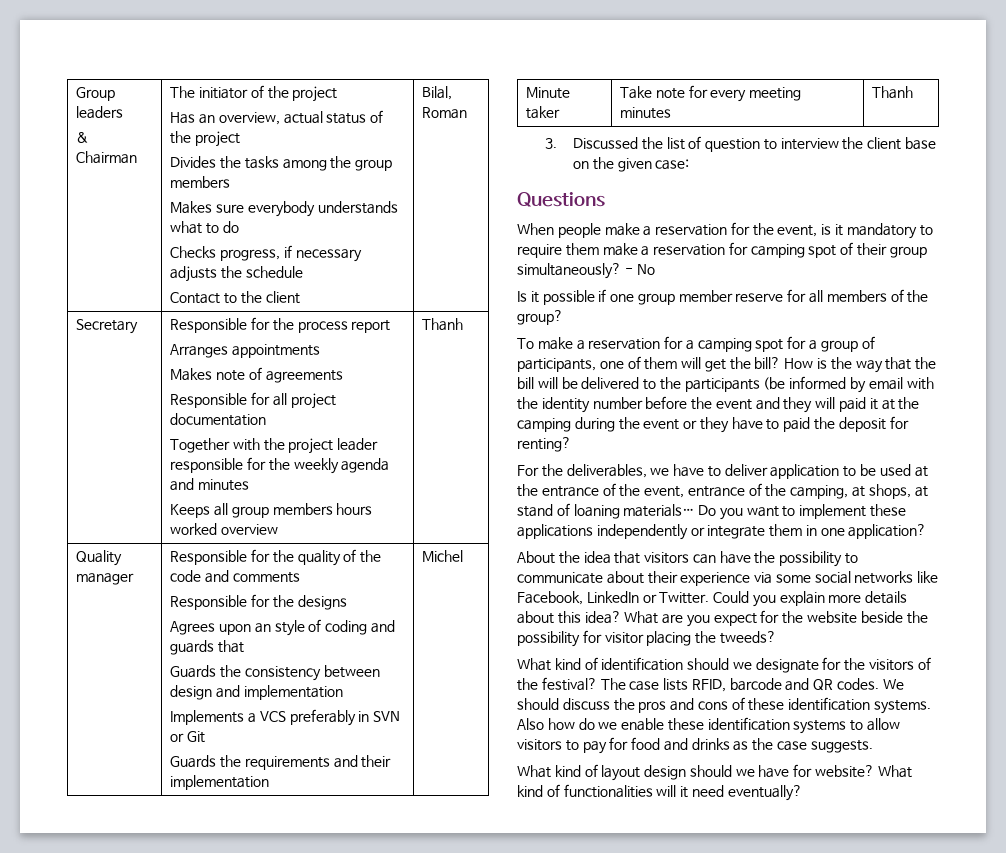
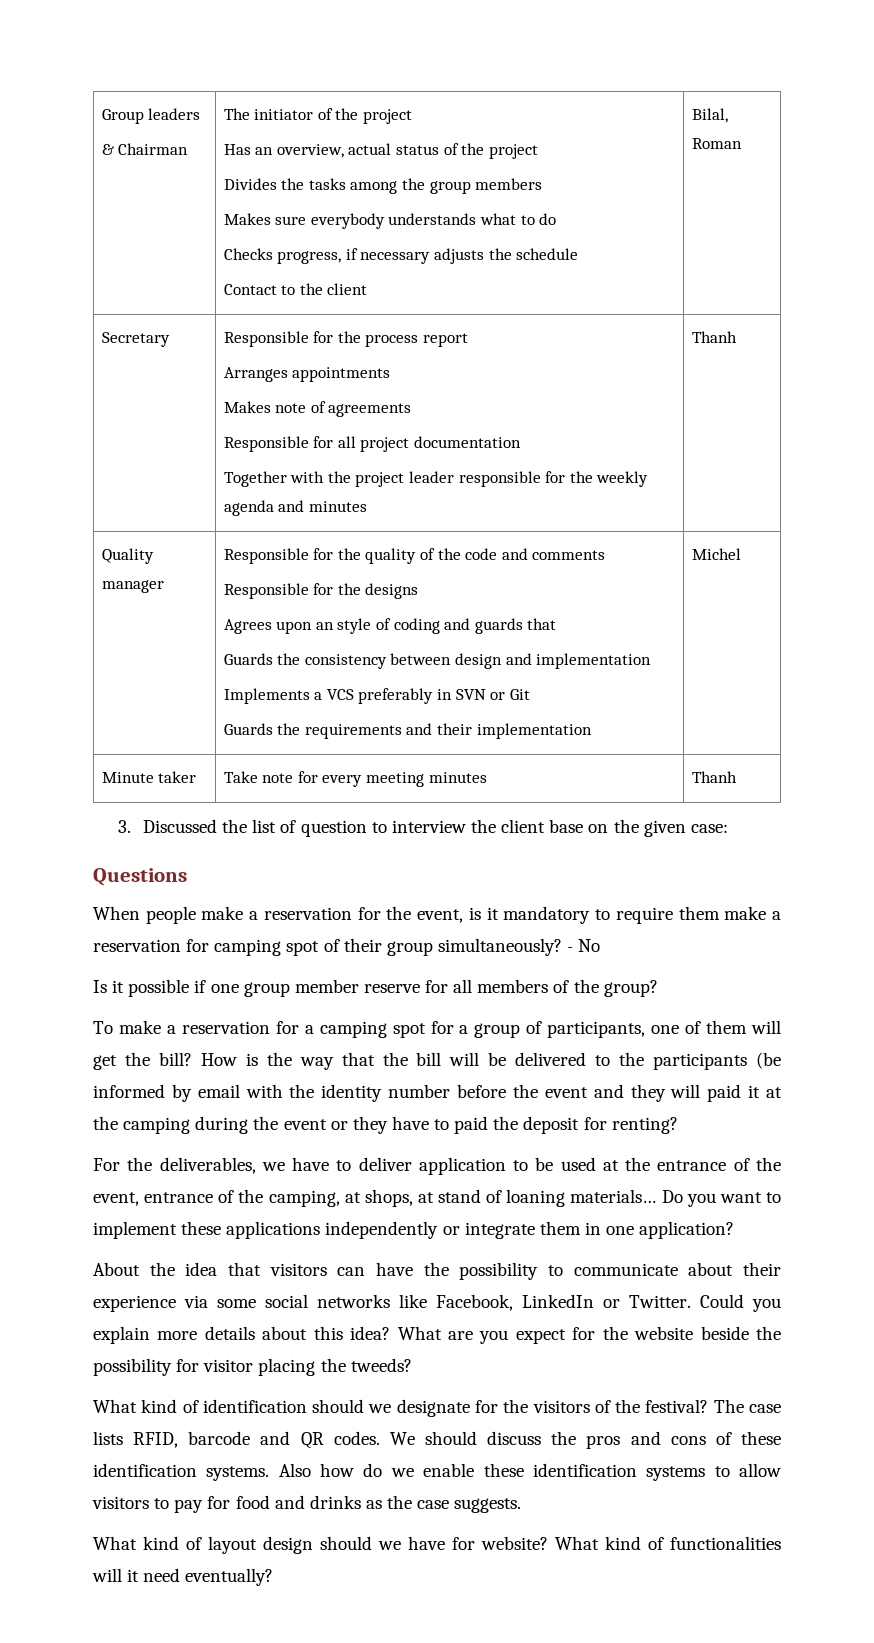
  Secretary | Responsible for the process report
  Arranges appointments
  Makes note of agreements
  Responsible for all project documentation
- Together with the project leader responsible for the weekly agenda and minutes
- Keeps all group members hours worked overview | Thanh
+ Together with the project leader responsible for the weekly agenda and minutes | Thanh

